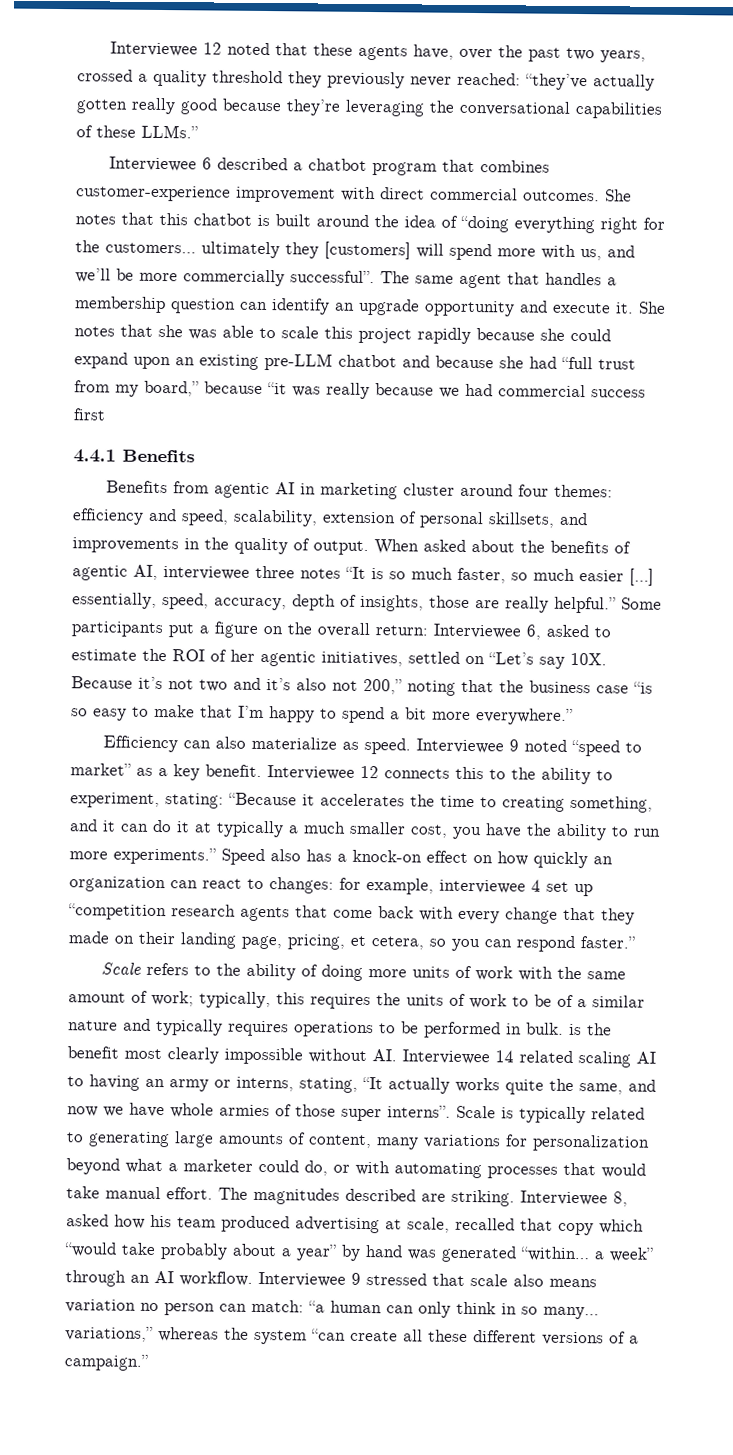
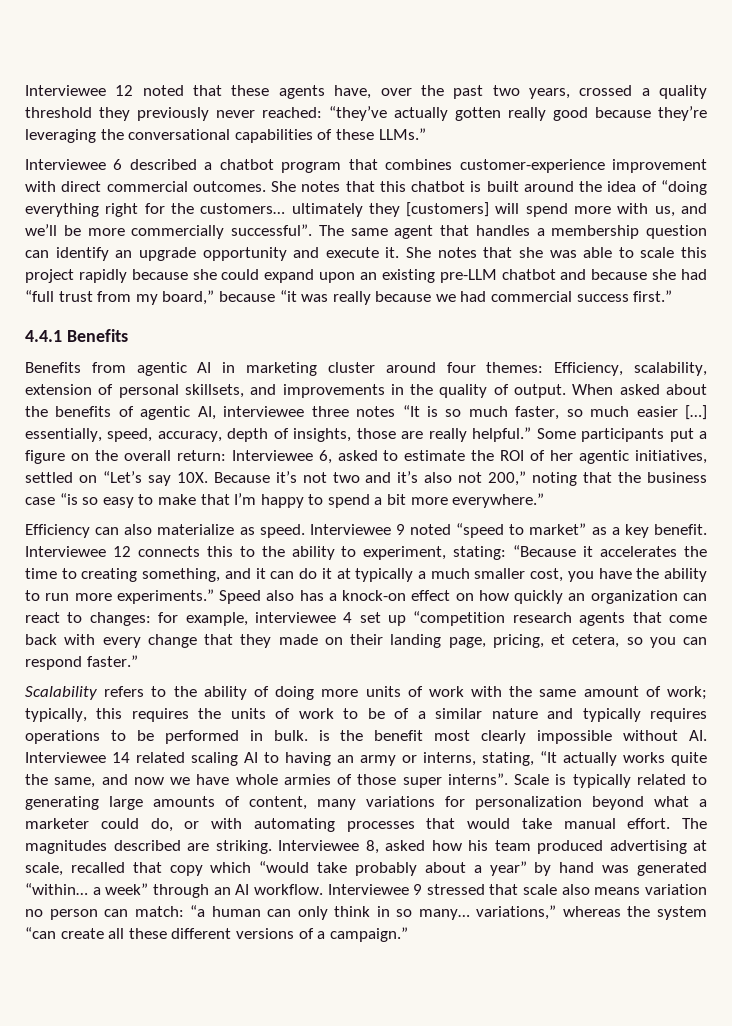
- She notes that she was able to scale this project rapidly because she could expand upon an existing pre-LLM chatbot and because she had “full trust from my board,” because “it was really because we had commercial success first
+ She notes that she was able to scale this project rapidly because she could expand upon an existing pre-LLM chatbot and because she had “full trust from my board,” because “it was really because we had commercial success first.”
- Benefits from agentic AI in marketing cluster around four themes: efficiency and speed, scalability, extension of personal skillsets, and improvements in the quality of output.
+ Benefits from agentic AI in marketing cluster around four themes: Efficiency, scalability, extension of personal skillsets, and improvements in the quality of output.
- Scale refers to the ability of doing more units of work with the same amount of work;
+ Scalability refers to the ability of doing more units of work with the same amount of work;

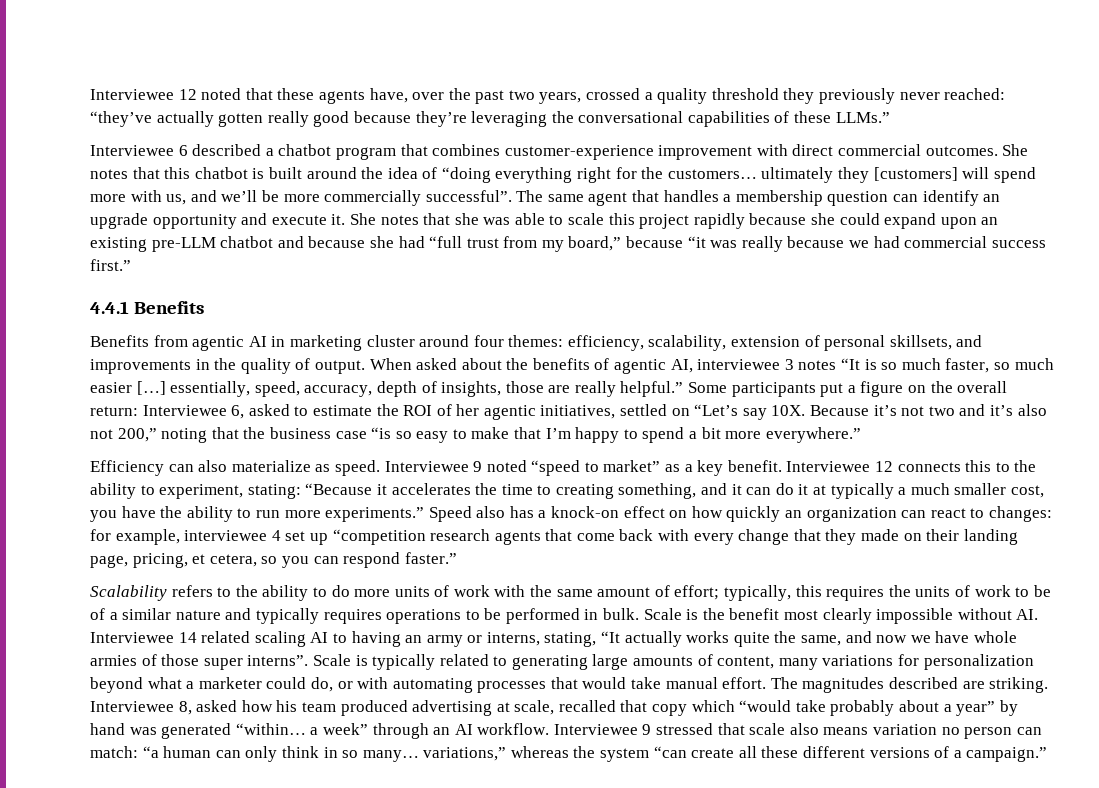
- Benefits from agentic AI in marketing cluster around four themes: Efficiency, scalability, extension of personal skillsets, and improvements in the quality of output.
+ Benefits from agentic AI in marketing cluster around four themes: efficiency, scalability, extension of personal skillsets, and improvements in the quality of output.
- When asked about the benefits of agentic AI, interviewee three notes “It is so much faster, so much easier […] essentially, speed, accuracy, depth of insights, those are really helpful.”
+ When asked about the benefits of agentic AI, interviewee 3 notes “It is so much faster, so much easier […] essentially, speed, accuracy, depth of insights, those are really helpful.”
- Scalability refers to the ability of doing more units of work with the same amount of work;
+ Scalability refers to the ability to do more units of work with the same amount of effort;
- typically, this requires the units of work to be of a similar nature and typically requires operations to be performed in bulk. is the benefit most clearly impossible without AI. Interviewee 14 related scaling AI to having an army or interns, stating, “It actually works quite the same, and now we have whole armies of those super interns”.
+ typically, this requires the units of work to be of a similar nature and typically requires operations to be performed in bulk. Scale is the benefit most clearly impossible without AI. Interviewee 14 related scaling AI to having an army or interns, stating, “It actually works quite the same, and now we have whole armies of those super interns”.

